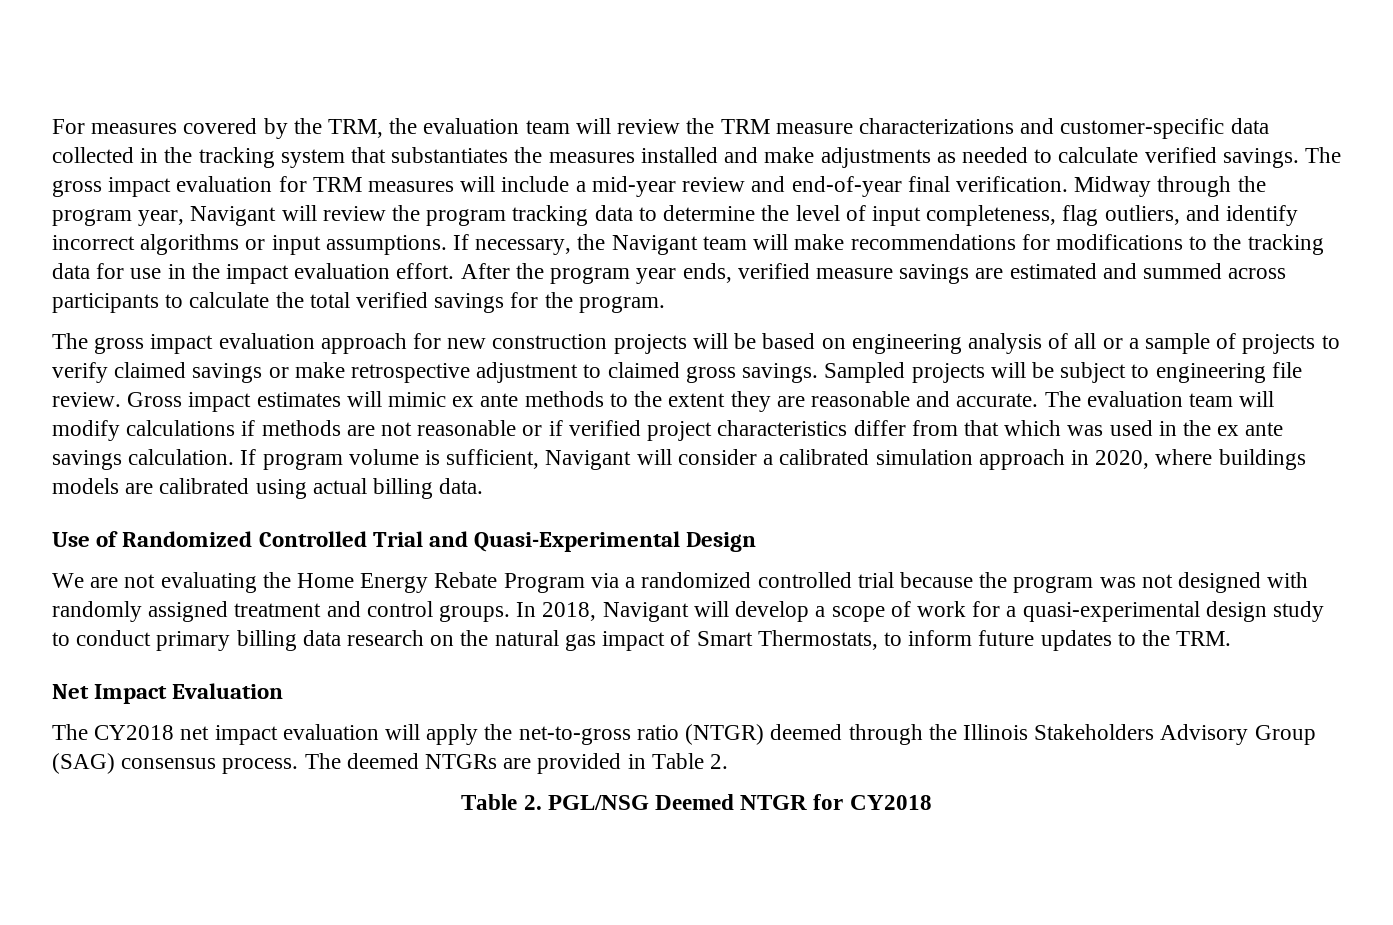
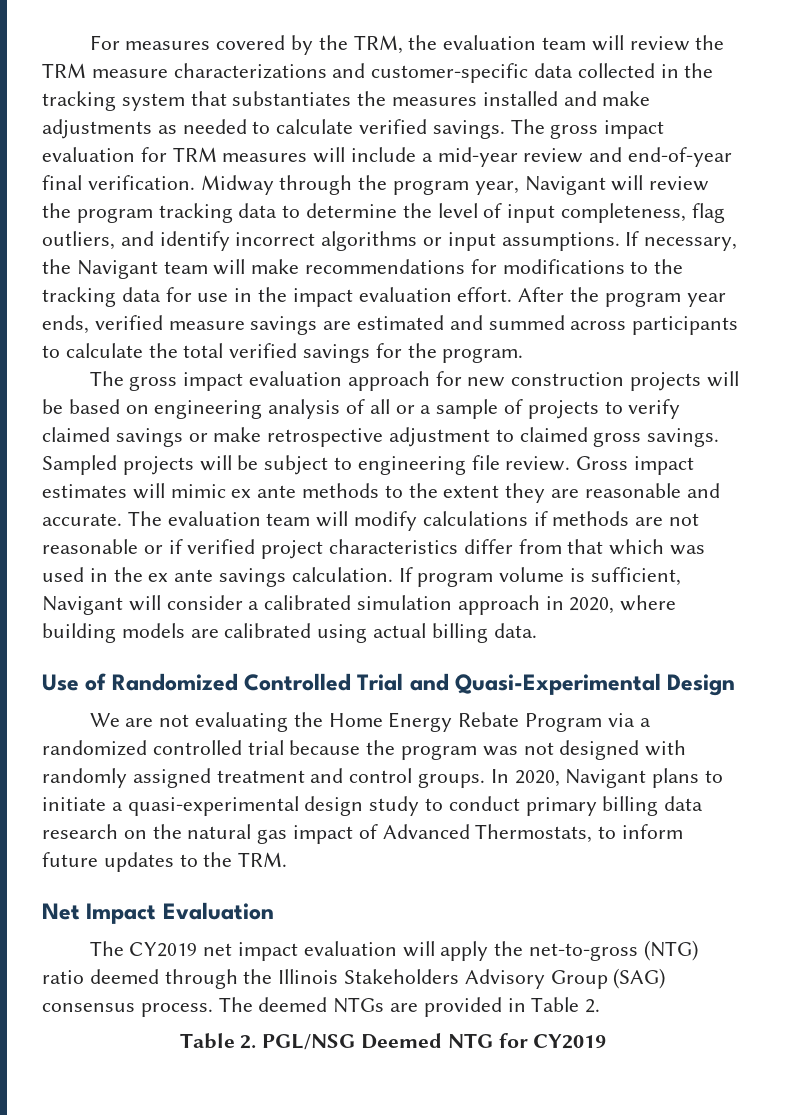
- If program volume is sufficient, Navigant will consider a calibrated simulation approach in 2020, where buildings models are calibrated using actual billing data.
+ If program volume is sufficient, Navigant will consider a calibrated simulation approach in 2020, where building models are calibrated using actual billing data.
- In 2018, Navigant will develop a scope of work for a quasi-experimental design study to conduct primary billing data research on the natural gas impact of Smart Thermostats, to inform future updates to the TRM.
+ In 2020, Navigant plans to initiate a quasi-experimental design study to conduct primary billing data research on the natural gas impact of Advanced Thermostats, to inform future updates to the TRM.
- The CY2018 net impact evaluation will apply the net-to-gross ratio (NTGR) deemed through the Illinois Stakeholders Advisory Group (SAG) consensus process.
+ The CY2019 net impact evaluation will apply the net-to-gross (NTG) ratio deemed through the Illinois Stakeholders Advisory Group (SAG) consensus process.
- The deemed NTGRs are provided in Table 2.
+ The deemed NTGs are provided in Table 2.
- Table 2. PGL/NSG Deemed NTGR for CY2018
+ Table 2. PGL/NSG Deemed NTG for CY2019

